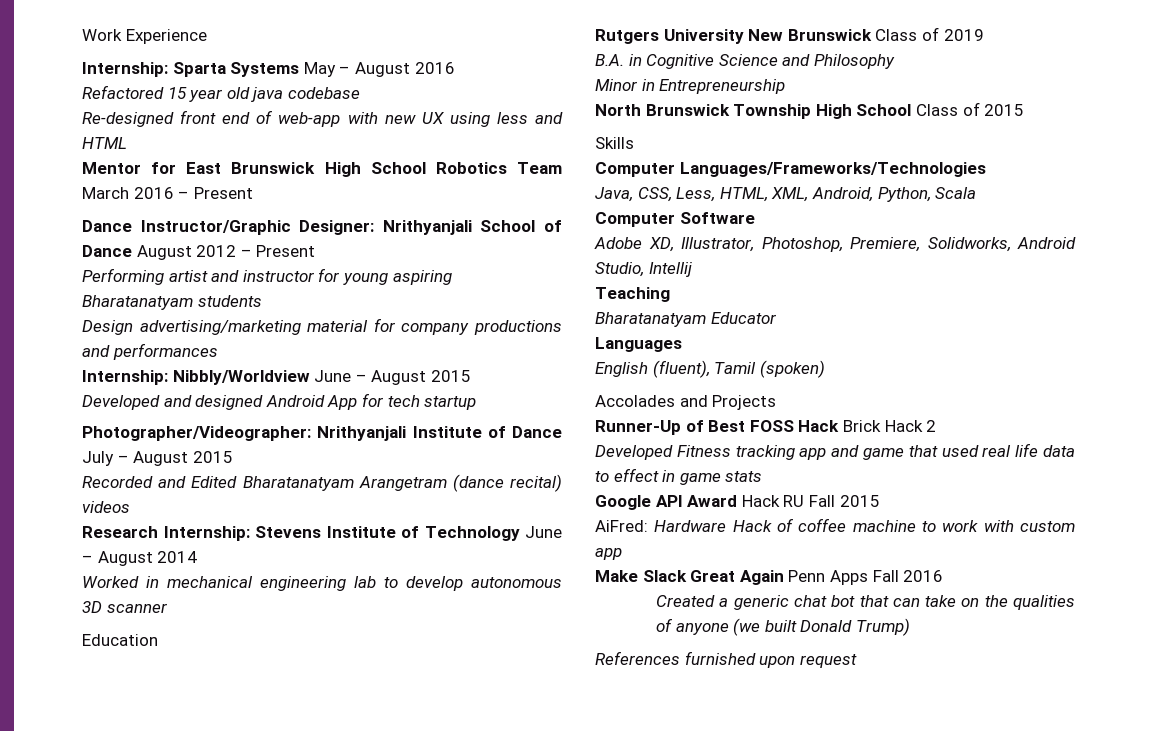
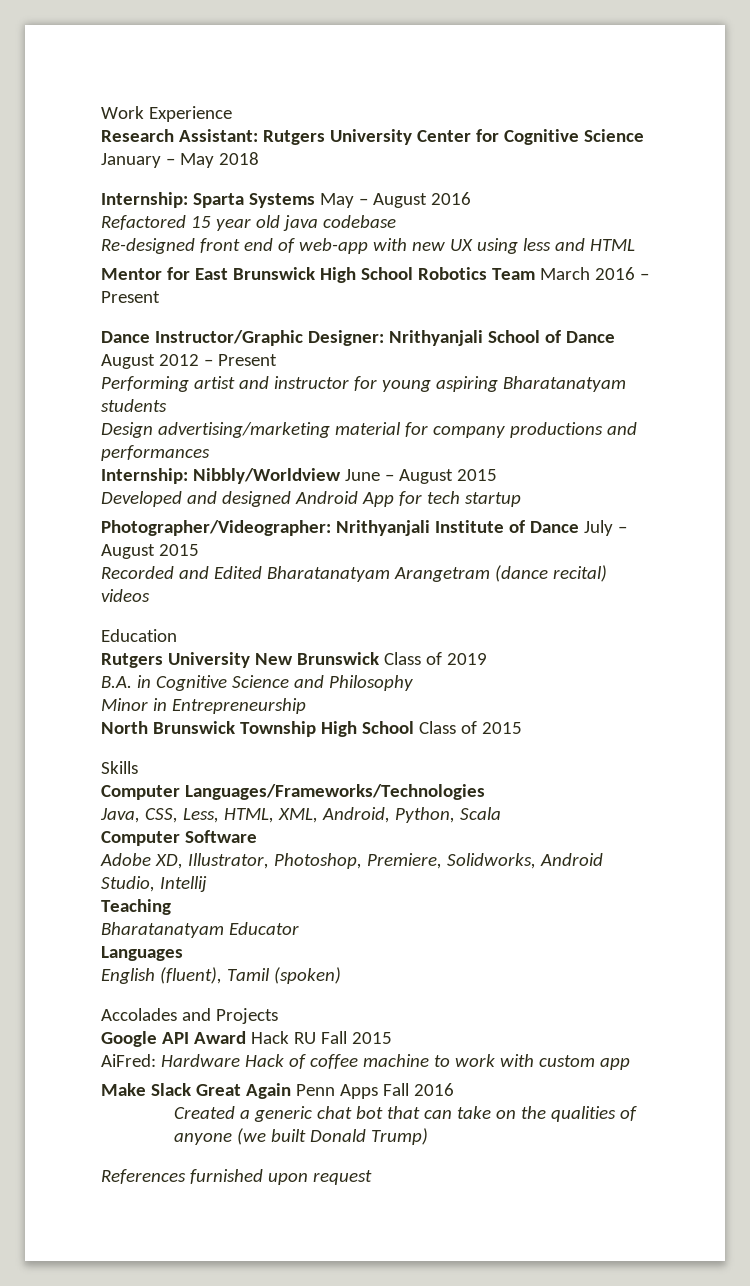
+ Research Assistant: Rutgers University Center for Cognitive Science January – May 2018
- Research Internship: Stevens Institute of Technology June – August 2014
- Worked in mechanical engineering lab to develop autonomous 3D scanner
- Runner-Up of Best FOSS Hack Brick Hack 2
- Developed Fitness tracking app and game that used real life data to effect in game stats

